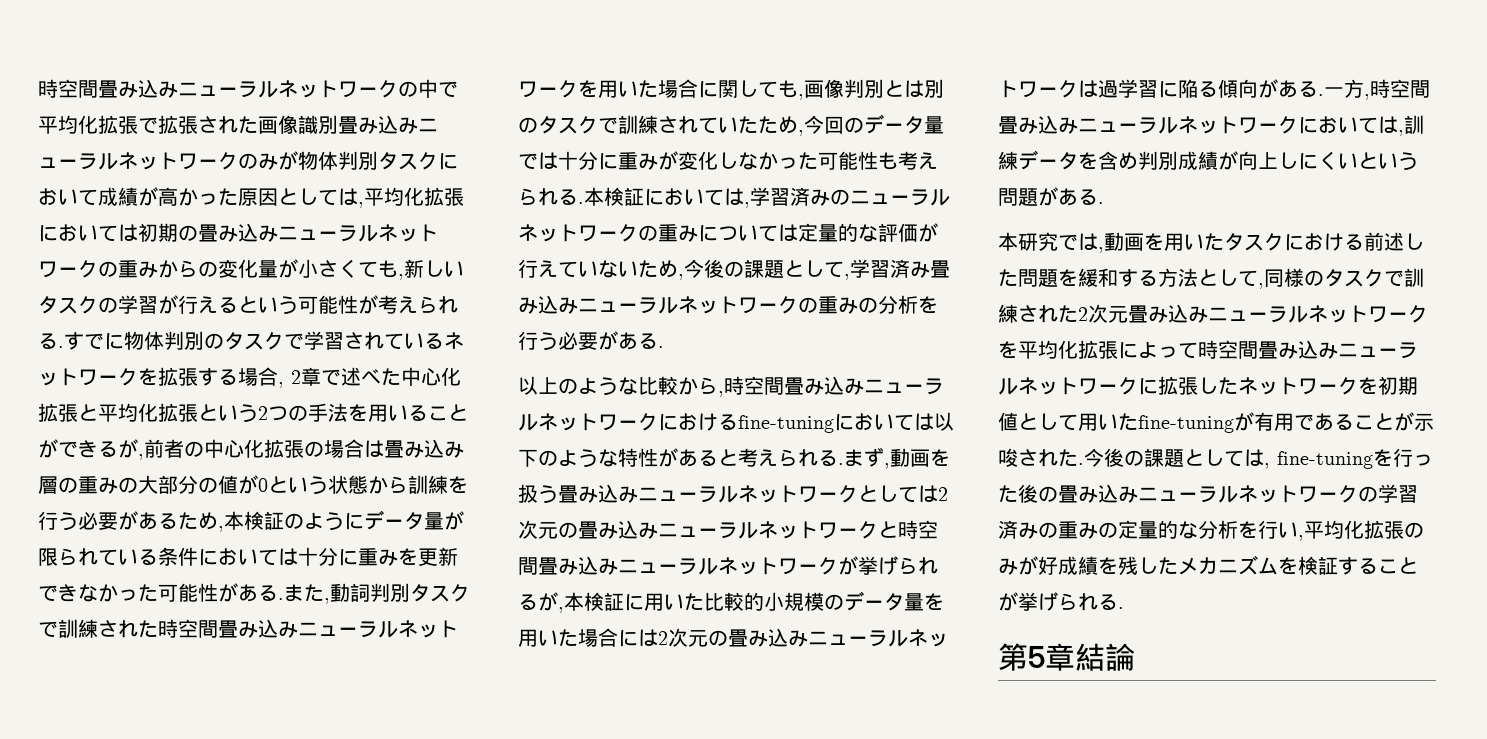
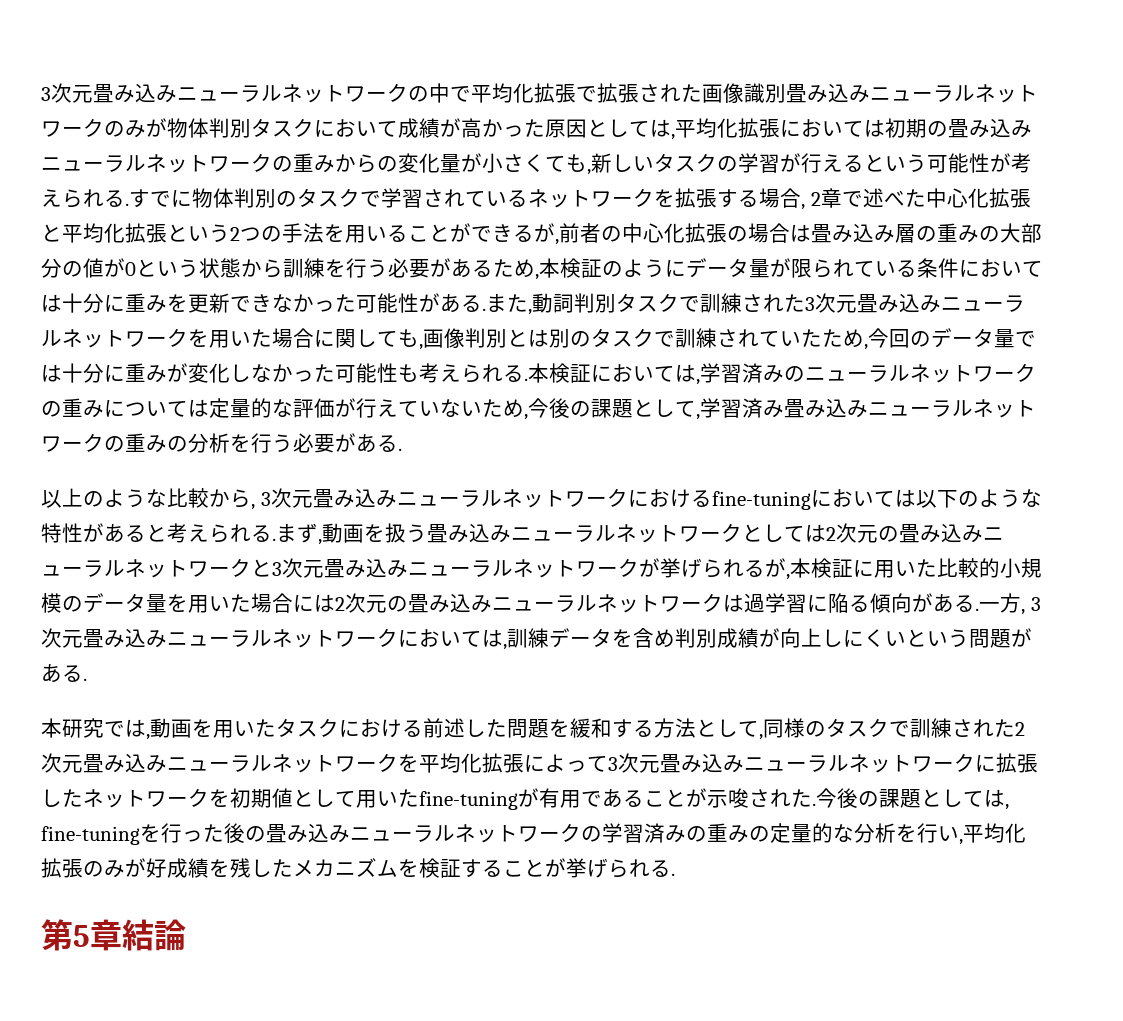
- 時空間畳み込みニューラルネットワークの中で平均化拡張で拡張された画像識別畳み込みニューラルネットワークのみが物体判別タスクにおいて成績が高かった原因としては,平均化拡張においては初期の畳み込みニューラルネットワークの重みからの変化量が小さくても,新しいタスクの学習が行えるという可能性が考えられる.
+ 3次元畳み込みニューラルネットワークの中で平均化拡張で拡張された画像識別畳み込みニューラルネットワークのみが物体判別タスクにおいて成績が高かった原因としては,平均化拡張においては初期の畳み込みニューラルネットワークの重みからの変化量が小さくても,新しいタスクの学習が行えるという可能性が考えられる.
- また,動詞判別タスクで訓練された時空間畳み込みニューラルネットワークを用いた場合に関しても,画像判別とは別のタスクで訓練されていたため,今回のデータ量では十分に重みが変化しなかった可能性も考えられる.
+ また,動詞判別タスクで訓練された3次元畳み込みニューラルネットワークを用いた場合に関しても,画像判別とは別のタスクで訓練されていたため,今回のデータ量では十分に重みが変化しなかった可能性も考えられる.
- 以上のような比較から,時空間畳み込みニューラルネットワークにおけるfine-tuningにおいては以下のような特性があると考えられる.
+ 以上のような比較から, 3次元畳み込みニューラルネットワークにおけるfine-tuningにおいては以下のような特性があると考えられる.
- まず,動画を扱う畳み込みニューラルネットワークとしては2次元の畳み込みニューラルネットワークと時空間畳み込みニューラルネットワークが挙げられるが,本検証に用いた比較的小規模のデータ量を用いた場合には2次元の畳み込みニューラルネットワークは過学習に陥る傾向がある.
+ まず,動画を扱う畳み込みニューラルネットワークとしては2次元の畳み込みニューラルネットワークと3次元畳み込みニューラルネットワークが挙げられるが,本検証に用いた比較的小規模のデータ量を用いた場合には2次元の畳み込みニューラルネットワークは過学習に陥る傾向がある.
- 一方,時空間畳み込みニューラルネットワークにおいては,訓練データを含め判別成績が向上しにくいという問題がある.
+ 一方, 3次元畳み込みニューラルネットワークにおいては,訓練データを含め判別成績が向上しにくいという問題がある.
- 本研究では,動画を用いたタスクにおける前述した問題を緩和する方法として,同様のタスクで訓練された2次元畳み込みニューラルネットワークを平均化拡張によって時空間畳み込みニューラルネットワークに拡張したネットワークを初期値として用いたfine-tuningが有用であることが示唆された.
+ 本研究では,動画を用いたタスクにおける前述した問題を緩和する方法として,同様のタスクで訓練された2次元畳み込みニューラルネットワークを平均化拡張によって3次元畳み込みニューラルネットワークに拡張したネットワークを初期値として用いたfine-tuningが有用であることが示唆された.

